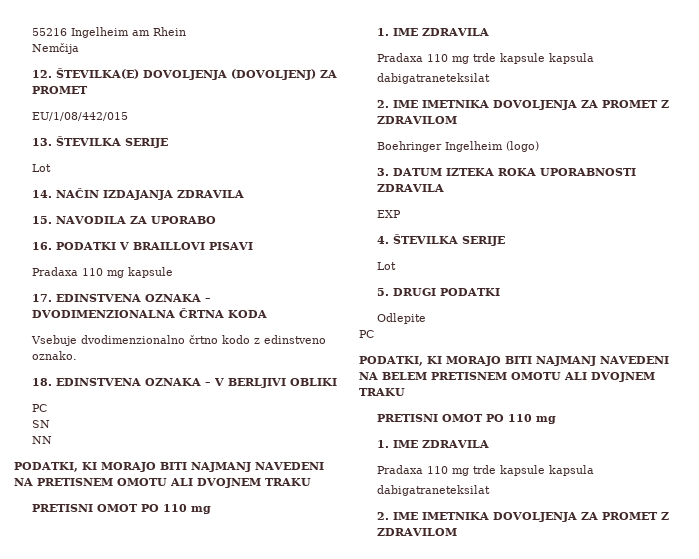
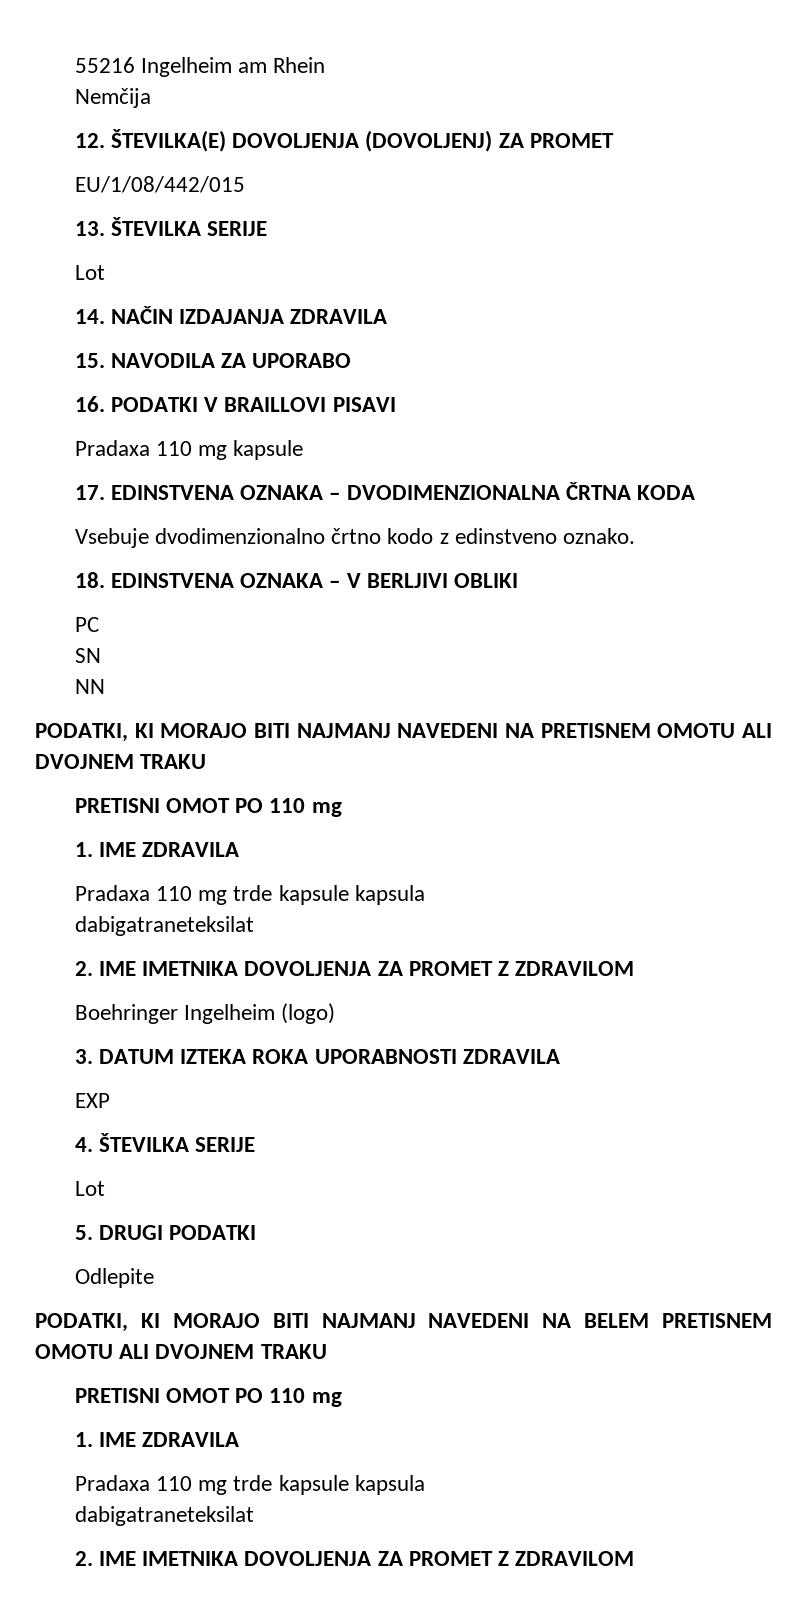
  Odlepite
- PC

